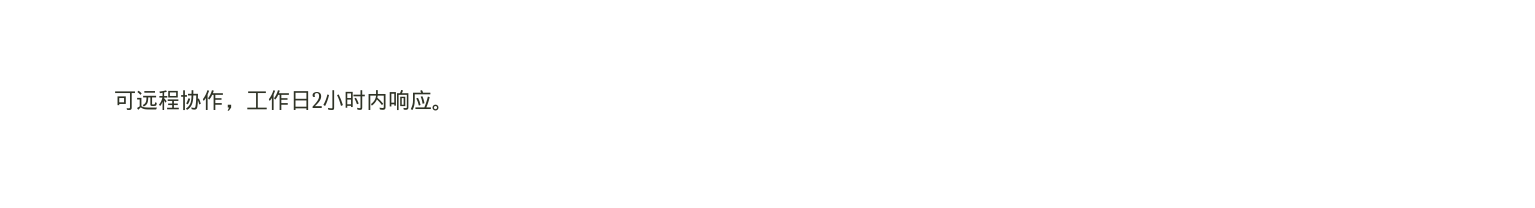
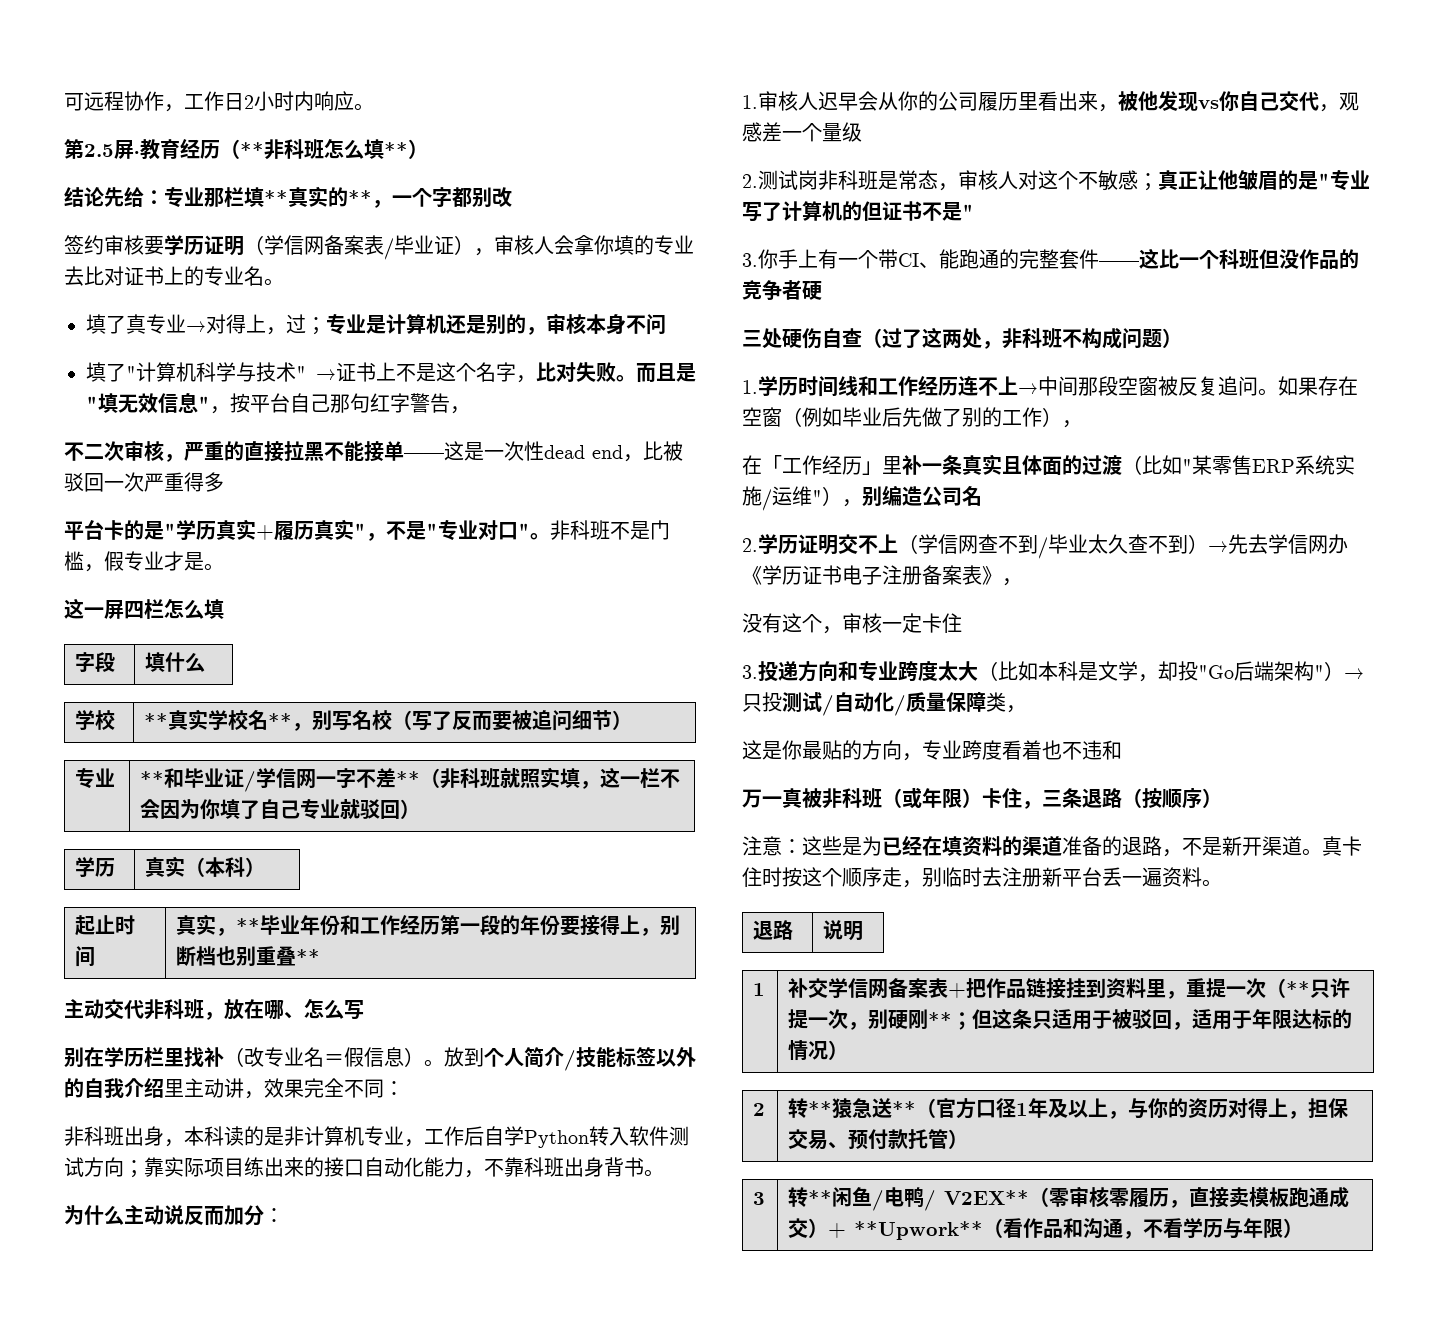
+ 第2.5屏·教育经历（**非科班怎么填**）
+ 结论先给：专业那栏填**真实的**，一个字都别改
+ 签约审核要学历证明（学信网备案表/毕业证），审核人会拿你填的专业去比对证书上的专业名。
+ 填了真专业→对得上，过；专业是计算机还是别的，审核本身不问
+ 填了"计算机科学与技术" →证书上不是这个名字，比对失败。而且是"填无效信息"，按平台自己那句红字警告，
+ 不二次审核，严重的直接拉黑不能接单——这是一次性dead end，比被驳回一次严重得多
+ 平台卡的是"学历真实+履历真实"，不是"专业对口"。非科班不是门槛，假专业才是。
+ 这一屏四栏怎么填
+ 字段 | 填什么
+ 学校 | **真实学校名**，别写名校（写了反而要被追问细节）
+ 专业 | **和毕业证/学信网一字不差**（非科班就照实填，这一栏不会因为你填了自己专业就驳回）
+ 学历 | 真实（本科）
+ 起止时间 | 真实，**毕业年份和工作经历第一段的年份要接得上，别断档也别重叠**
+ 主动交代非科班，放在哪、怎么写
+ 别在学历栏里找补（改专业名＝假信息）。放到个人简介/技能标签以外的自我介绍里主动讲，效果完全不同：
+ 非科班出身，本科读的是非计算机专业，工作后自学Python转入软件测试方向；靠实际项目练出来的接口自动化能力，不靠科班出身背书。
+ 为什么主动说反而加分：
+ 1.审核人迟早会从你的公司履历里看出来，被他发现vs你自己交代，观感差一个量级
+ 2.测试岗非科班是常态，审核人对这个不敏感；真正让他皱眉的是"专业写了计算机的但证书不是"
+ 3.你手上有一个带CI、能跑通的完整套件——这比一个科班但没作品的竞争者硬
+ 三处硬伤自查（过了这两处，非科班不构成问题）
+ 1.学历时间线和工作经历连不上→中间那段空窗被反复追问。如果存在空窗（例如毕业后先做了别的工作），
+ 在「工作经历」里补一条真实且体面的过渡（比如"某零售ERP系统实施/运维"），别编造公司名
+ 2.学历证明交不上（学信网查不到/毕业太久查不到）→先去学信网办《学历证书电子注册备案表》，
+ 没有这个，审核一定卡住
+ 3.投递方向和专业跨度太大（比如本科是文学，却投"Go后端架构"）→只投测试/自动化/质量保障类，
+ 这是你最贴的方向，专业跨度看着也不违和
+ 万一真被非科班（或年限）卡住，三条退路（按顺序）
+ 注意：这些是为已经在填资料的渠道准备的退路，不是新开渠道。真卡住时按这个顺序走，别临时去注册新平台丢一遍资料。
+ 退路 | 说明
+ 1 | 补交学信网备案表+把作品链接挂到资料里，重提一次（**只许提一次，别硬刚**；但这条只适用于被驳回，适用于年限达标的情况）
+ 2 | 转**猿急送**（官方口径1年及以上，与你的资历对得上，担保交易、预付款托管）
+ 3 | 转**闲鱼/电鸭/ V2EX**（零审核零履历，直接卖模板跑通成交）+ **Upwork**（看作品和沟通，不看学历与年限）

